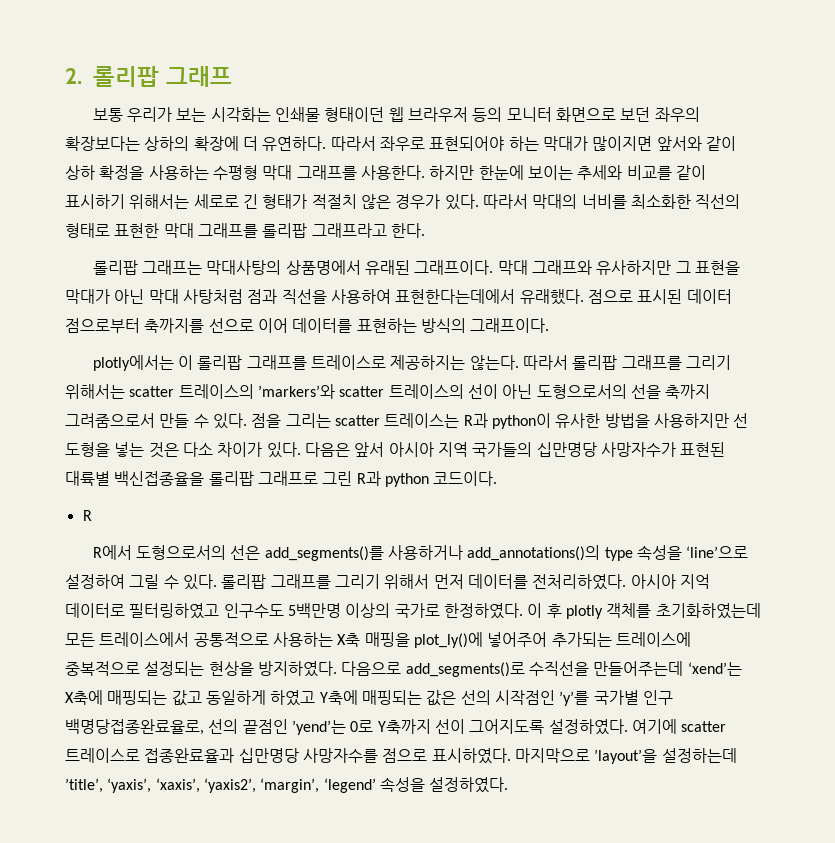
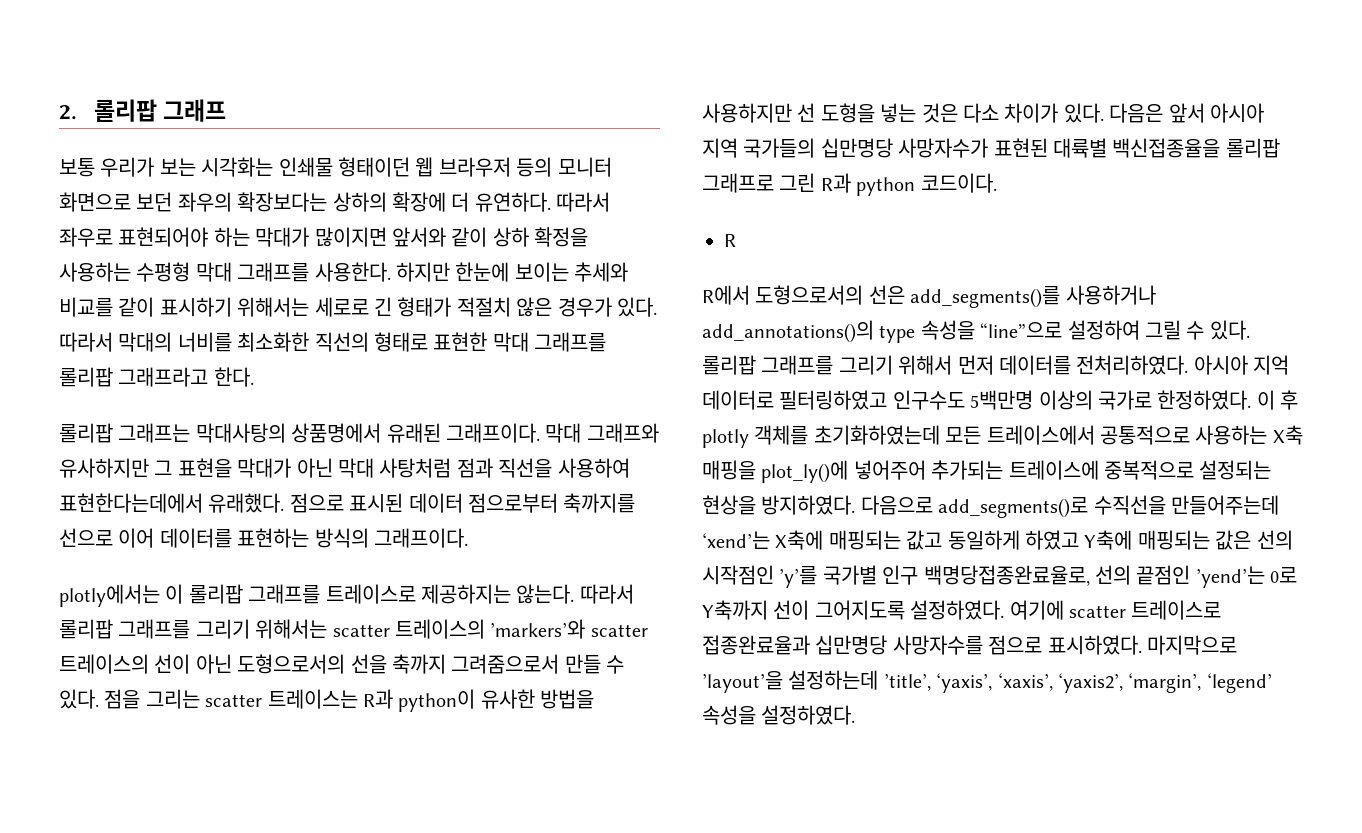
- R에서 도형으로서의 선은 add_segments()를 사용하거나 add_annotations()의 type 속성을 ‘line’으로 설정하여 그릴 수 있다.
+ R에서 도형으로서의 선은 add_segments()를 사용하거나 add_annotations()의 type 속성을 “line”으로 설정하여 그릴 수 있다.

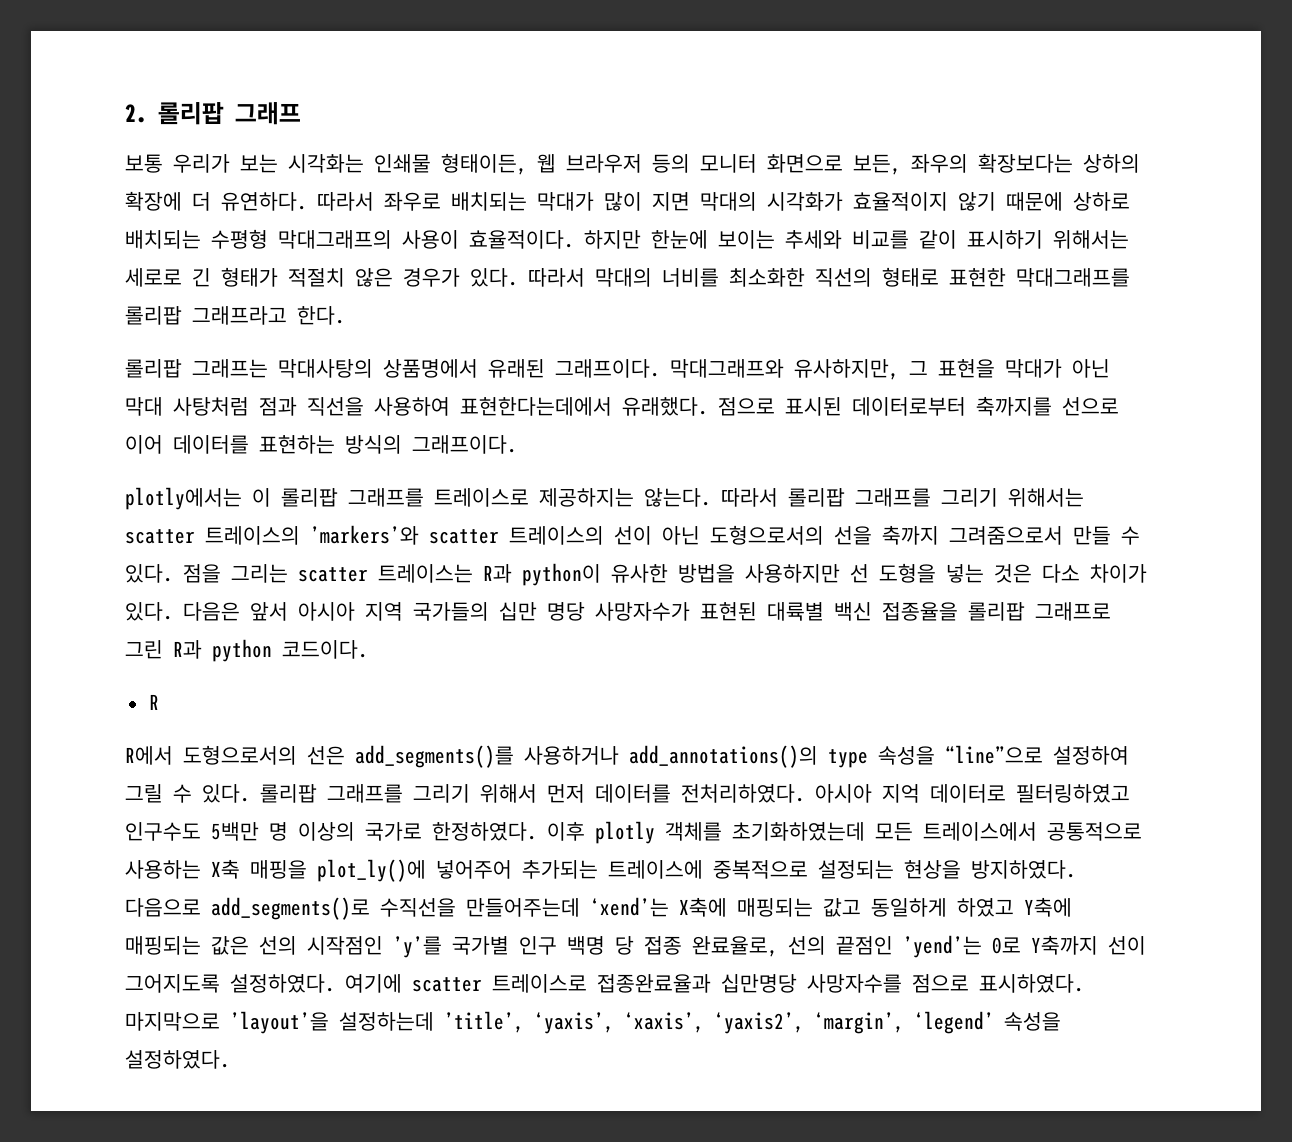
- 보통 우리가 보는 시각화는 인쇄물 형태이던 웹 브라우저 등의 모니터 화면으로 보던 좌우의 확장보다는 상하의 확장에 더 유연하다.
+ 보통 우리가 보는 시각화는 인쇄물 형태이든, 웹 브라우저 등의 모니터 화면으로 보든, 좌우의 확장보다는 상하의 확장에 더 유연하다.
- 따라서 좌우로 표현되어야 하는 막대가 많이지면 앞서와 같이 상하 확정을 사용하는 수평형 막대 그래프를 사용한다.
+ 따라서 좌우로 배치되는 막대가 많이 지면 막대의 시각화가 효율적이지 않기 때문에 상하로 배치되는 수평형 막대그래프의 사용이 효율적이다.
- 따라서 막대의 너비를 최소화한 직선의 형태로 표현한 막대 그래프를 롤리팝 그래프라고 한다.
+ 따라서 막대의 너비를 최소화한 직선의 형태로 표현한 막대그래프를 롤리팝 그래프라고 한다.
- 막대 그래프와 유사하지만 그 표현을 막대가 아닌 막대 사탕처럼 점과 직선을 사용하여 표현한다는데에서 유래했다.
+ 막대그래프와 유사하지만, 그 표현을 막대가 아닌 막대 사탕처럼 점과 직선을 사용하여 표현한다는데에서 유래했다.
- 점으로 표시된 데이터 점으로부터 축까지를 선으로 이어 데이터를 표현하는 방식의 그래프이다.
+ 점으로 표시된 데이터로부터 축까지를 선으로 이어 데이터를 표현하는 방식의 그래프이다.
- 다음은 앞서 아시아 지역 국가들의 십만명당 사망자수가 표현된 대륙별 백신접종율을 롤리팝 그래프로 그린 R과 python 코드이다.
+ 다음은 앞서 아시아 지역 국가들의 십만 명당 사망자수가 표현된 대륙별 백신 접종율을 롤리팝 그래프로 그린 R과 python 코드이다.
- 아시아 지억 데이터로 필터링하였고 인구수도 5백만명 이상의 국가로 한정하였다.
+ 아시아 지억 데이터로 필터링하였고 인구수도 5백만 명 이상의 국가로 한정하였다.
- 이 후 plotly 객체를 초기화하였는데 모든 트레이스에서 공통적으로 사용하는 X축 매핑을 plot_ly()에 넣어주어 추가되는 트레이스에 중복적으로 설정되는 현상을 방지하였다.
+ 이후 plotly 객체를 초기화하였는데 모든 트레이스에서 공통적으로 사용하는 X축 매핑을 plot_ly()에 넣어주어 추가되는 트레이스에 중복적으로 설정되는 현상을 방지하였다.
- 다음으로 add_segments()로 수직선을 만들어주는데 ‘xend’는 X축에 매핑되는 값고 동일하게 하였고 Y축에 매핑되는 값은 선의 시작점인 ’y’를 국가별 인구 백명당접종완료율로, 선의 끝점인 ’yend’는 0로 Y축까지 선이 그어지도록 설정하였다.
+ 다음으로 add_segments()로 수직선을 만들어주는데 ‘xend’는 X축에 매핑되는 값고 동일하게 하였고 Y축에 매핑되는 값은 선의 시작점인 ’y’를 국가별 인구 백명 당 접종 완료율로, 선의 끝점인 ’yend’는 0로 Y축까지 선이 그어지도록 설정하였다.

